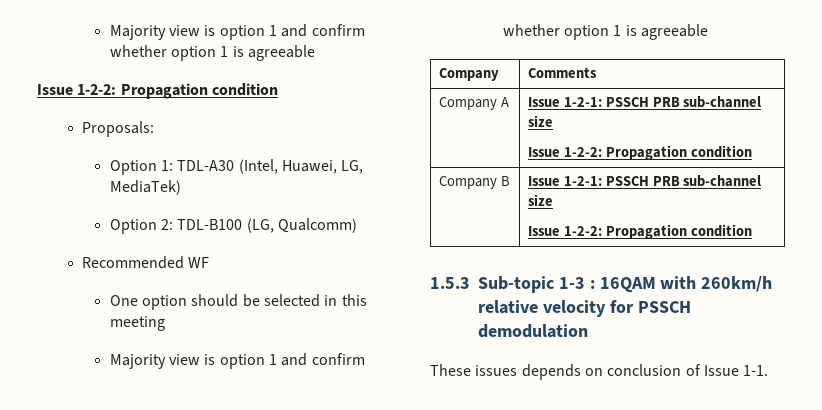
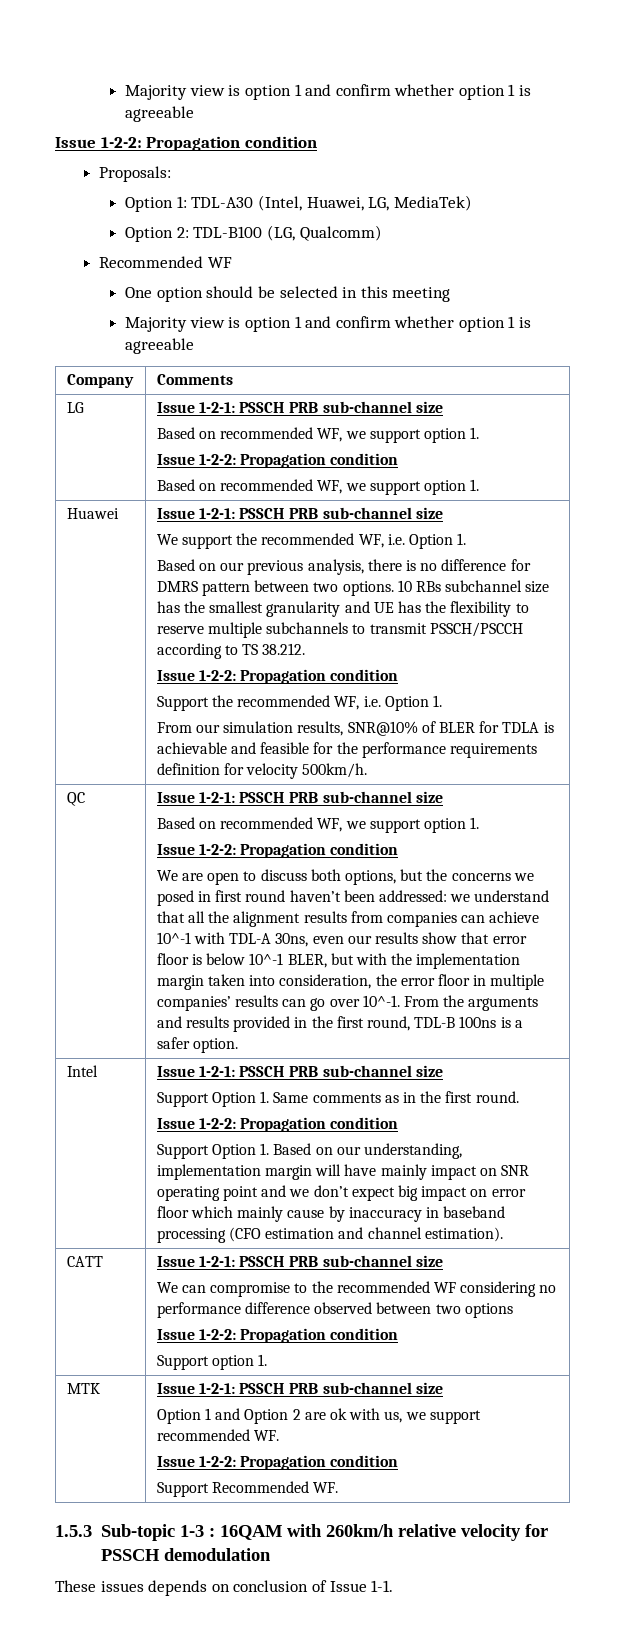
- Company A | Issue 1-2-1: PSSCH PRB sub-channel size
+ LG | Issue 1-2-1: PSSCH PRB sub-channel size
+ Based on recommended WF, we support option 1.
  Issue 1-2-2: Propagation condition
- Company B | Issue 1-2-1: PSSCH PRB sub-channel size
+ Based on recommended WF, we support option 1.
+ Huawei | Issue 1-2-1: PSSCH PRB sub-channel size
+ We support the recommended WF, i.e. Option 1.
+ Based on our previous analysis, there is no difference for DMRS pattern between two options. 10 RBs subchannel size has the smallest granularity and UE has the flexibility to reserve multiple subchannels to transmit PSSCH/PSCCH according to TS 38.212.
  Issue 1-2-2: Propagation condition
+ Support the recommended WF, i.e. Option 1.
+ From our simulation results, SNR@10% of BLER for TDLA is achievable and feasible for the performance requirements definition for velocity 500km/h.
+ QC | Issue 1-2-1: PSSCH PRB sub-channel size
+ Based on recommended WF, we support option 1.
+ Issue 1-2-2: Propagation condition
+ We are open to discuss both options, but the concerns we posed in first round haven’t been addressed: we understand that all the alignment results from companies can achieve 10^-1 with TDL-A 30ns, even our results show that error floor is below 10^-1 BLER, but with the implementation margin taken into consideration, the error floor in multiple companies’ results can go over 10^-1. From the arguments and results provided in the first round, TDL-B 100ns is a safer option.
+ Intel | Issue 1-2-1: PSSCH PRB sub-channel size
+ Support Option 1. Same comments as in the first round.
+ Issue 1-2-2: Propagation condition
+ Support Option 1. Based on our understanding, implementation margin will have mainly impact on SNR operating point and we don’t expect big impact on error floor which mainly cause by inaccuracy in baseband processing (CFO estimation and channel estimation).
+ CATT | Issue 1-2-1: PSSCH PRB sub-channel size
+ We can compromise to the recommended WF considering no performance difference observed between two options
+ Issue 1-2-2: Propagation condition
+ Support option 1.
+ MTK | Issue 1-2-1: PSSCH PRB sub-channel size
+ Option 1 and Option 2 are ok with us, we support recommended WF.
+ Issue 1-2-2: Propagation condition
+ Support Recommended WF.

